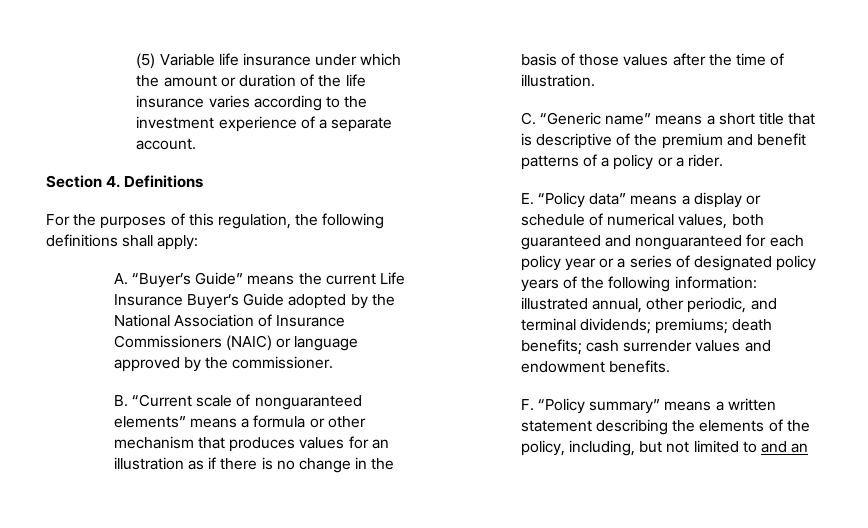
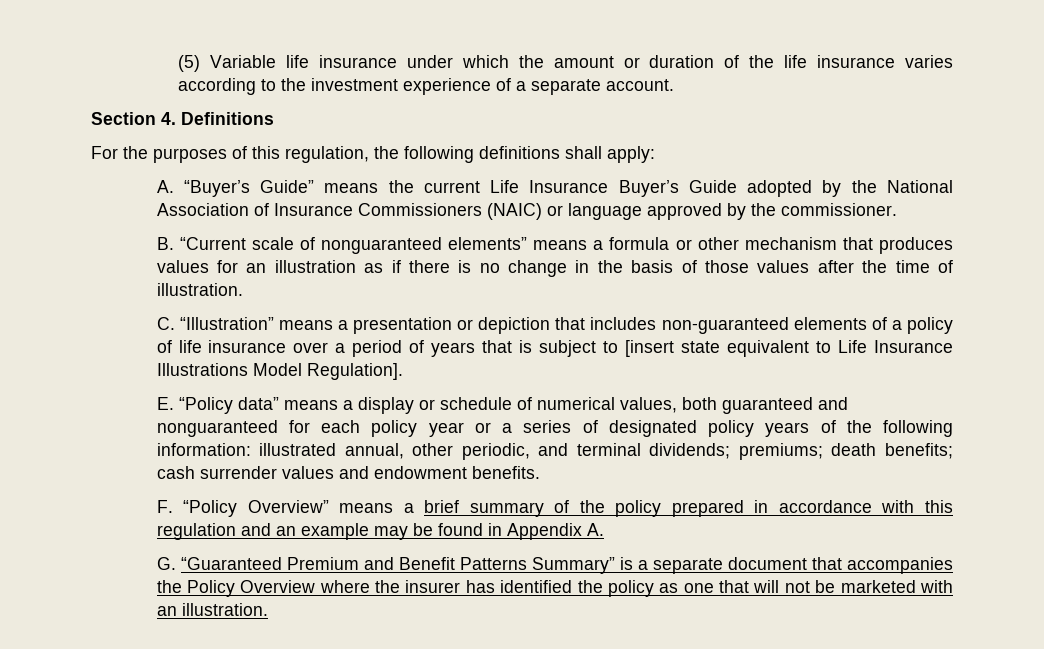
- C. “Generic name” means a short title that is descriptive of the premium and benefit patterns of a policy or a rider.
+ C. “Illustration” means a presentation or depiction that includes non-guaranteed elements of a policy of life insurance over a period of years that is subject to [insert state equivalent to Life Insurance Illustrations Model Regulation].
- F. “Policy summary” means a written statement describing the elements of the policy, including, but not limited to and an
+ F. “Policy Overview” means a brief summary of the policy prepared in accordance with this regulation and an example may be found in Appendix A.
+ G. “Guaranteed Premium and Benefit Patterns Summary” is a separate document that accompanies the Policy Overview where the insurer has identified the policy as one that will not be marketed with an illustration.

